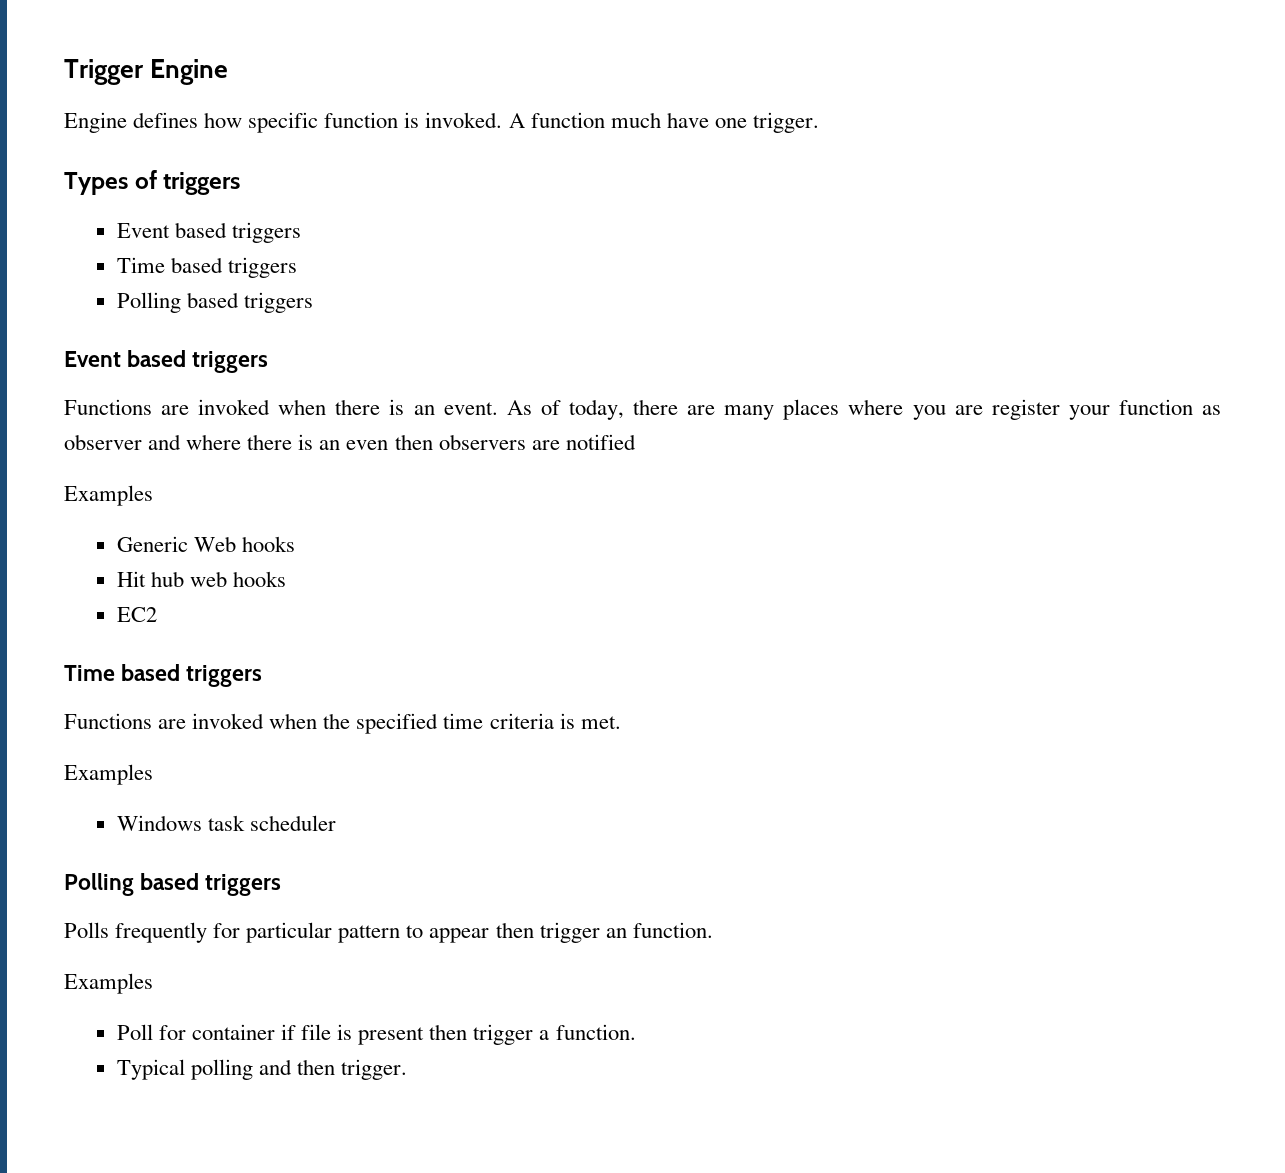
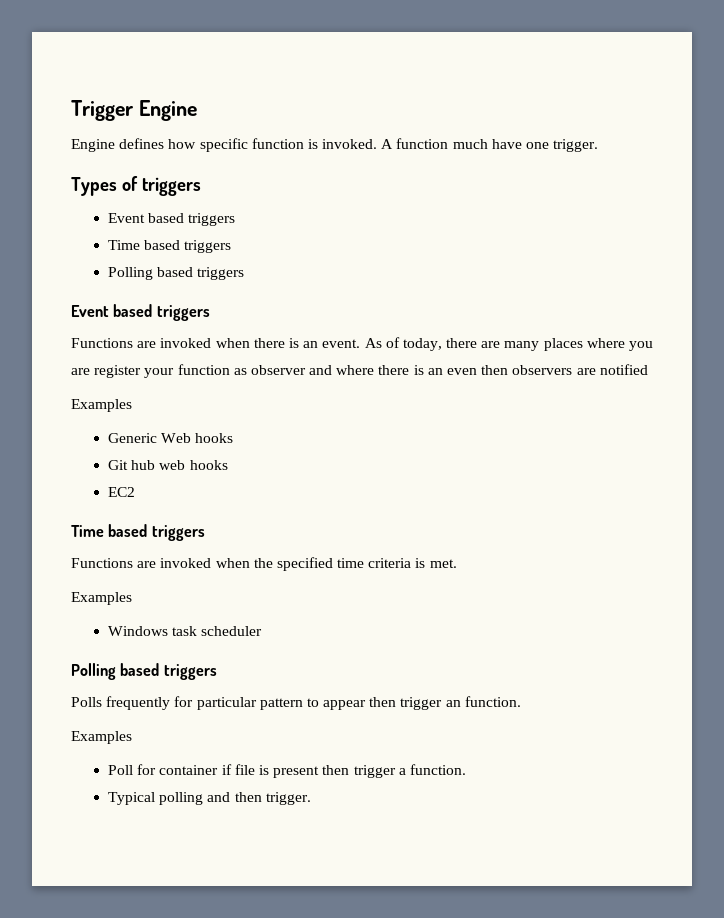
- Hit hub web hooks
+ Git hub web hooks

